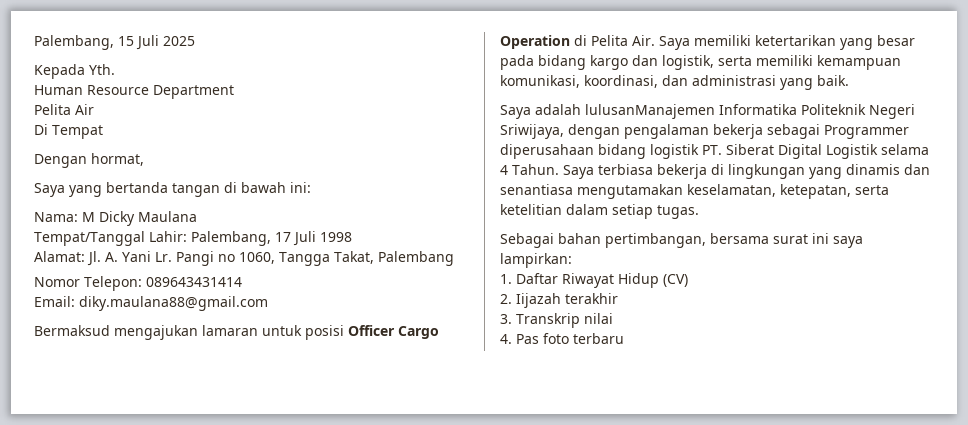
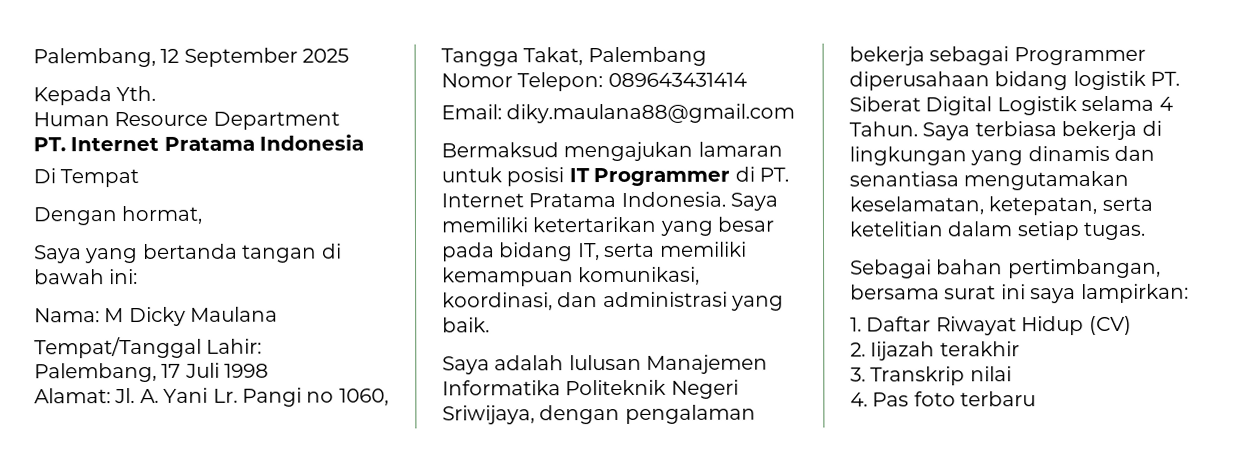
- Palembang, 15 Juli 2025
+ Palembang, 12 September 2025
- Pelita Air
+ PT. Internet Pratama Indonesia
- Bermaksud mengajukan lamaran untuk posisi Officer Cargo Operation di Pelita Air. Saya memiliki ketertarikan yang besar pada bidang kargo dan logistik, serta memiliki kemampuan komunikasi, koordinasi, dan administrasi yang baik.
+ Bermaksud mengajukan lamaran untuk posisi IT Programmer di PT. Internet Pratama Indonesia. Saya memiliki ketertarikan yang besar pada bidang IT, serta memiliki kemampuan komunikasi, koordinasi, dan administrasi yang baik.
- Saya adalah lulusanManajemen Informatika Politeknik Negeri Sriwijaya, dengan pengalaman bekerja sebagai Programmer diperusahaan bidang logistik PT. Siberat Digital Logistik selama 4 Tahun.
+ Saya adalah lulusan Manajemen Informatika Politeknik Negeri Sriwijaya, dengan pengalaman bekerja sebagai Programmer diperusahaan bidang logistik PT. Siberat Digital Logistik selama 4 Tahun.

